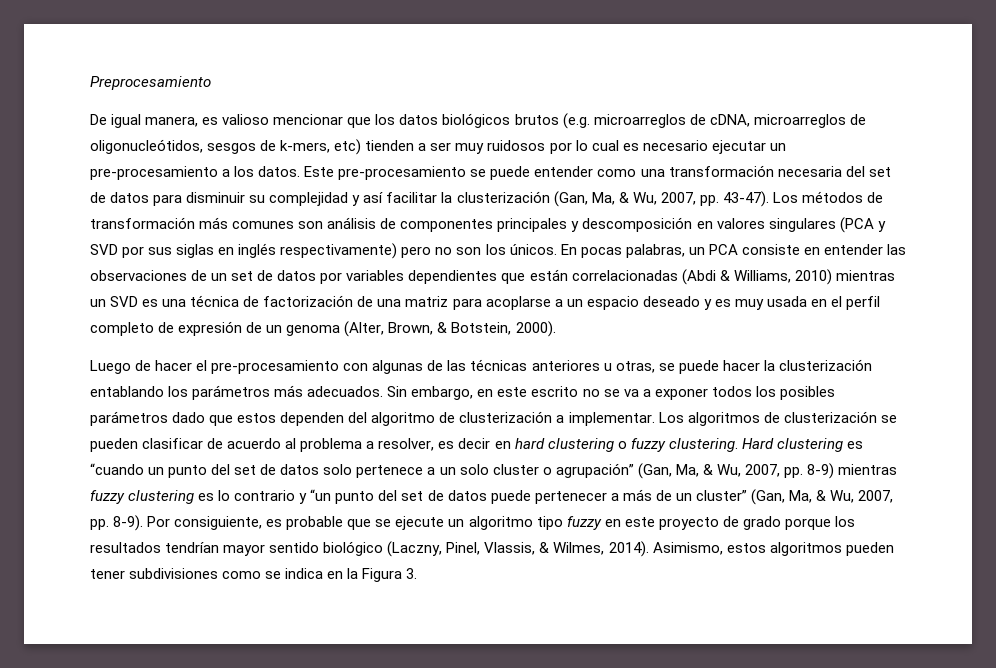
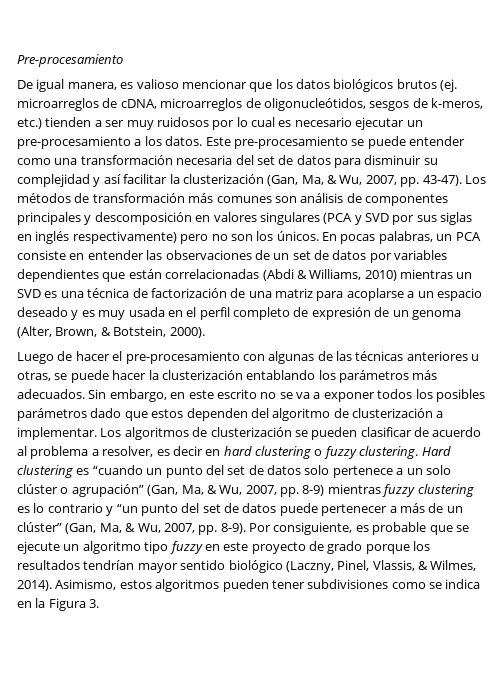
- Preprocesamiento
+ Pre-procesamiento
- De igual manera, es valioso mencionar que los datos biológicos brutos (e.g. microarreglos de cDNA, microarreglos de oligonucleótidos, sesgos de k-mers, etc) tienden a ser muy ruidosos por lo cual es necesario ejecutar un pre-procesamiento a los datos.
+ De igual manera, es valioso mencionar que los datos biológicos brutos (ej. microarreglos de cDNA, microarreglos de oligonucleótidos, sesgos de k-meros, etc.) tienden a ser muy ruidosos por lo cual es necesario ejecutar un pre-procesamiento a los datos.
- Hard clustering es “cuando un punto del set de datos solo pertenece a un solo cluster o agrupación” (Gan, Ma, & Wu, 2007, pp. 8-9) mientras fuzzy clustering es lo contrario y “un punto del set de datos puede pertenecer a más de un cluster” (Gan, Ma, & Wu, 2007, pp. 8-9).
+ Hard clustering es “cuando un punto del set de datos solo pertenece a un solo clúster o agrupación” (Gan, Ma, & Wu, 2007, pp. 8-9) mientras fuzzy clustering es lo contrario y “un punto del set de datos puede pertenecer a más de un clúster” (Gan, Ma, & Wu, 2007, pp. 8-9).

